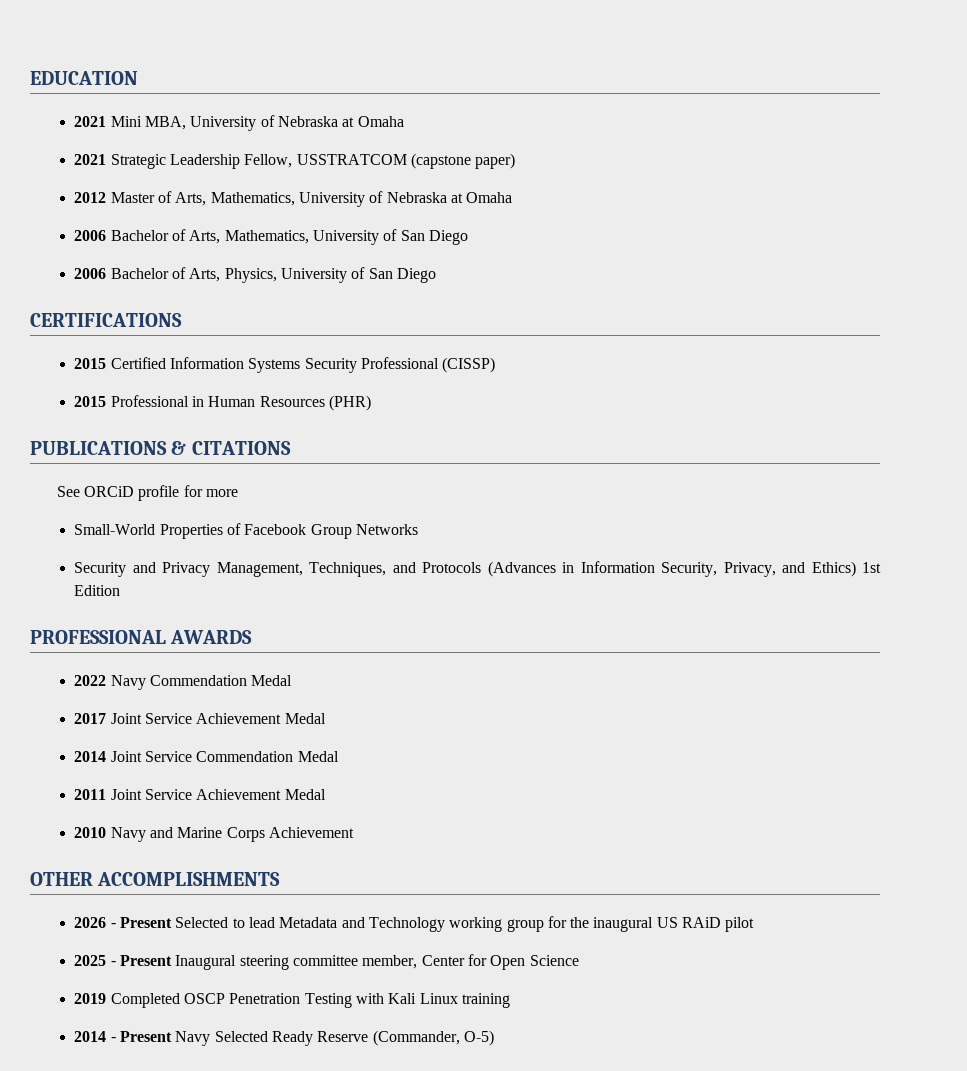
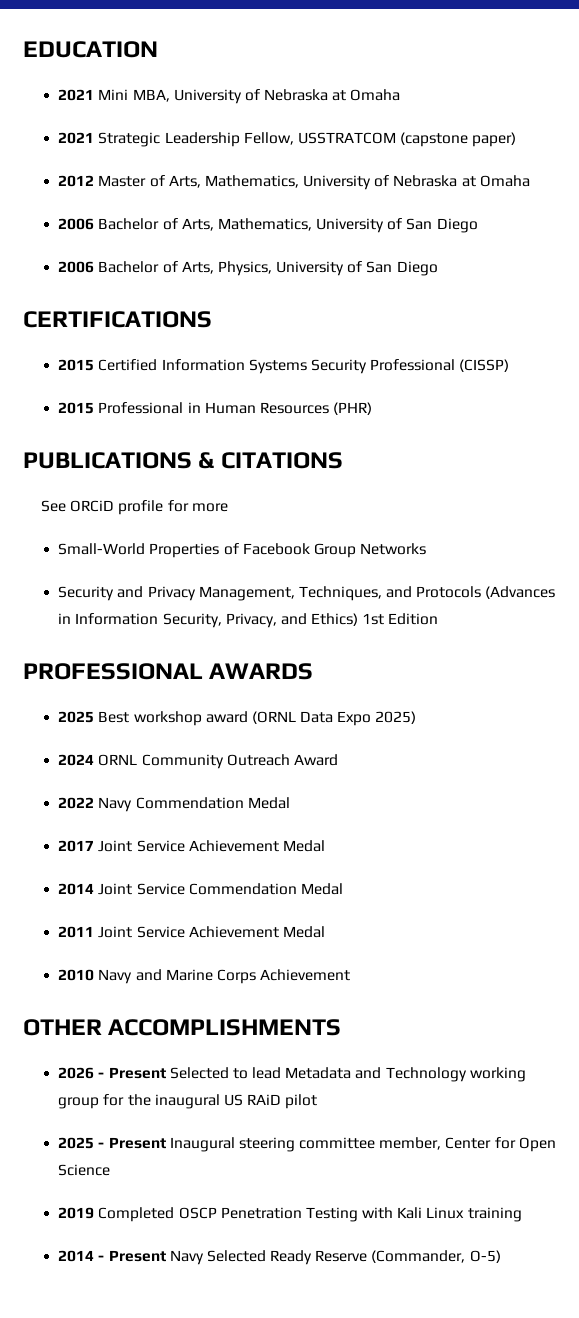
+ 2025 Best workshop award (ORNL Data Expo 2025)
+ 2024 ORNL Community Outreach Award

